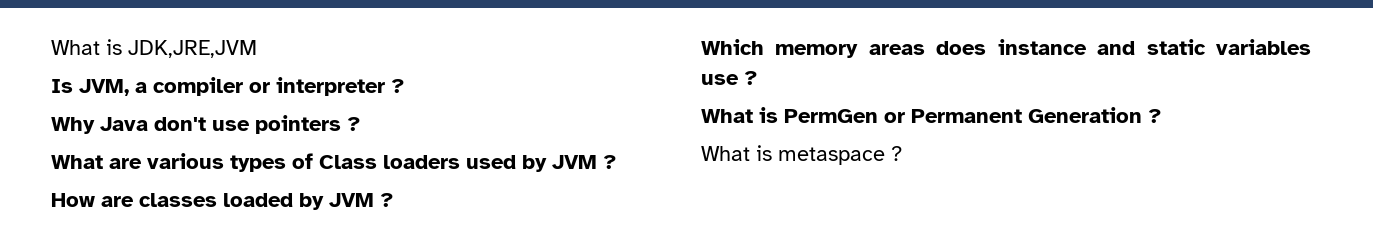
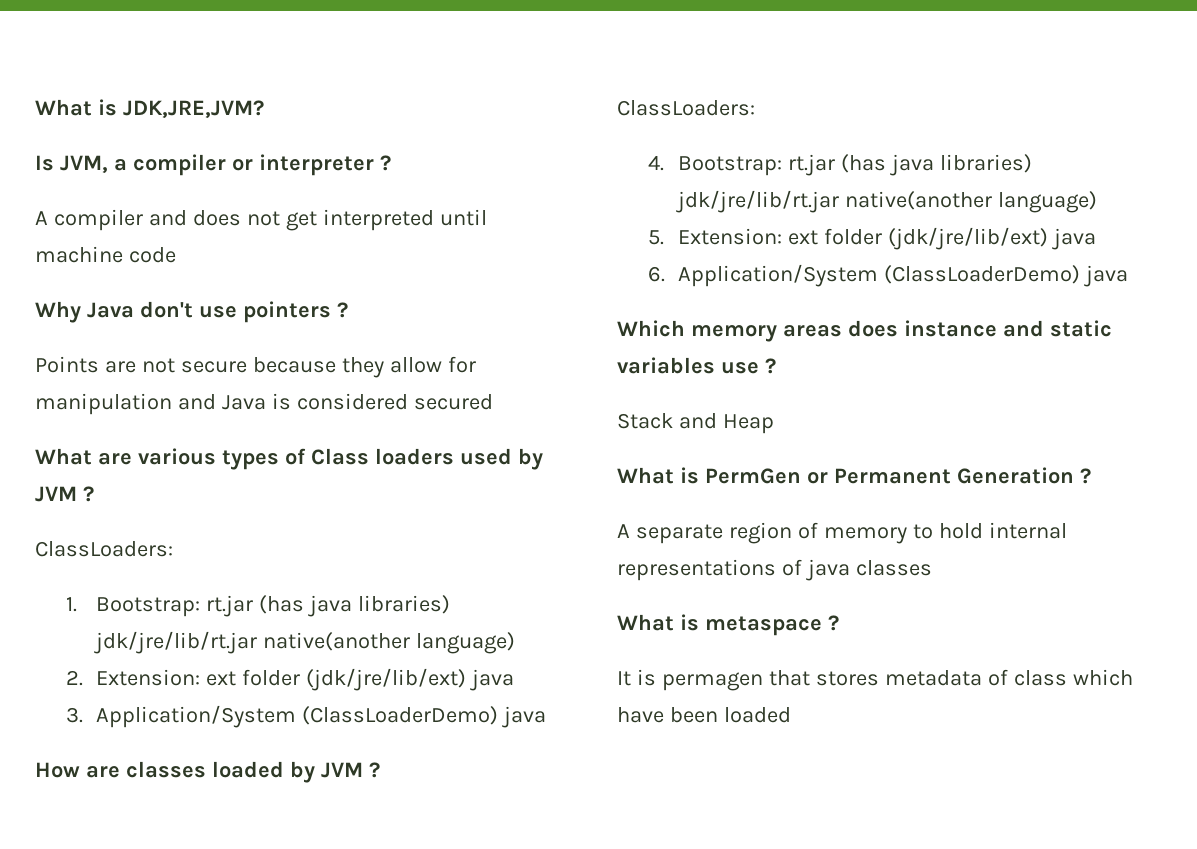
- What is JDK,JRE,JVM
+ What is JDK,JRE,JVM?
+ A compiler and does not get interpreted until machine code
+ Points are not secure because they allow for manipulation and Java is considered secured
  What are various types of Class loaders used by JVM ?
+ ClassLoaders:
+ 1. Bootstrap: rt.jar (has java libraries) jdk/jre/lib/rt.jar native(another language)
+ 2. Extension: ext folder (jdk/jre/lib/ext) java
+ 3. Application/System (ClassLoaderDemo) java
  How are classes loaded by JVM ?
+ ClassLoaders:
+ 4. Bootstrap: rt.jar (has java libraries) jdk/jre/lib/rt.jar native(another language)
+ 5. Extension: ext folder (jdk/jre/lib/ext) java
+ 6. Application/System (ClassLoaderDemo) java
+ Stack and Heap
+ A separate region of memory to hold internal representations of java classes
  What is metaspace ?
+ It is permagen that stores metadata of class which have been loaded

